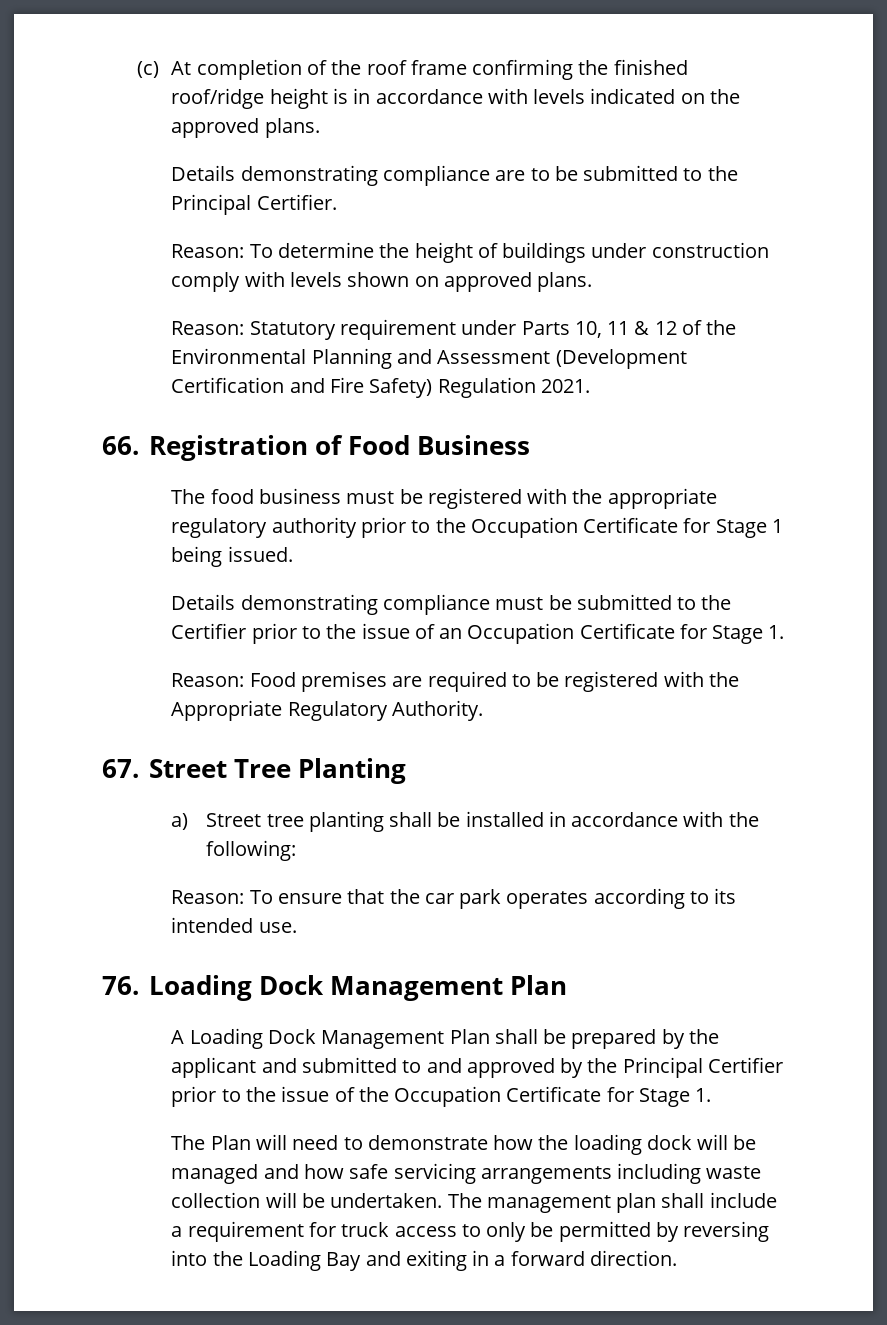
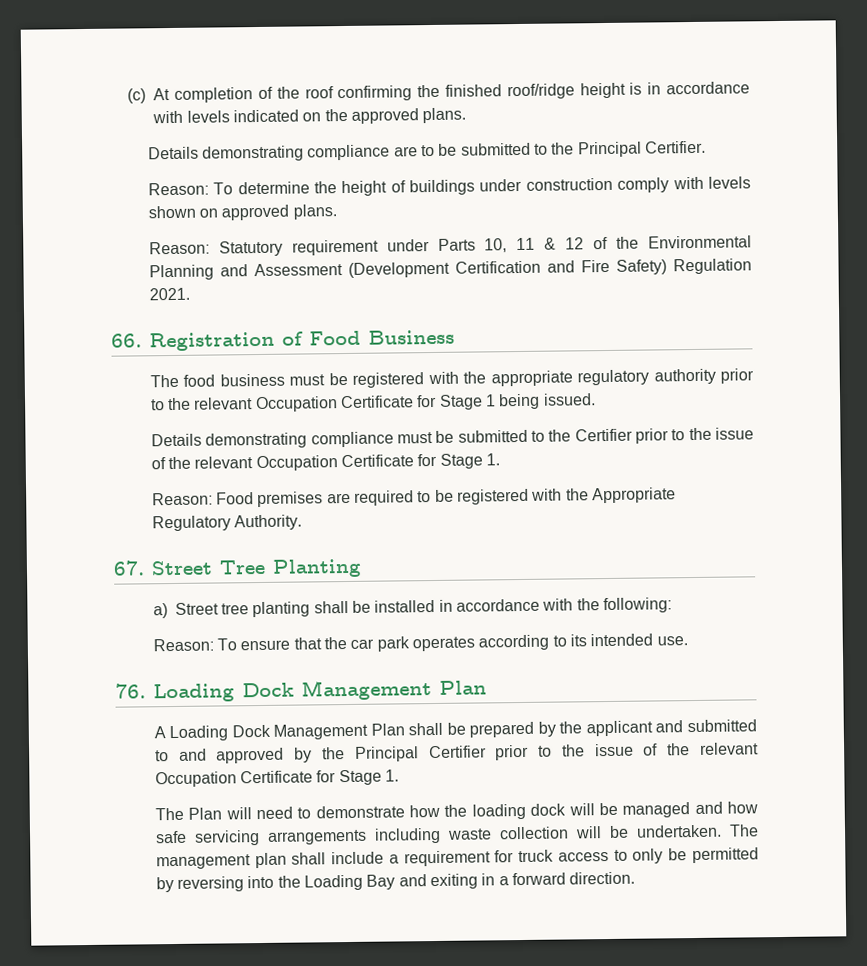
- (c) At completion of the roof frame confirming the finished roof/ridge height is in accordance with levels indicated on the approved plans.
+ (c) At completion of the roof confirming the finished roof/ridge height is in accordance with levels indicated on the approved plans.
- The food business must be registered with the appropriate regulatory authority prior to the Occupation Certificate for Stage 1 being issued.
+ The food business must be registered with the appropriate regulatory authority prior to the relevant Occupation Certificate for Stage 1 being issued.
- Details demonstrating compliance must be submitted to the Certifier prior to the issue of an Occupation Certificate for Stage 1.
+ Details demonstrating compliance must be submitted to the Certifier prior to the issue of the relevant Occupation Certificate for Stage 1.
- A Loading Dock Management Plan shall be prepared by the applicant and submitted to and approved by the Principal Certifier prior to the issue of the Occupation Certificate for Stage 1.
+ A Loading Dock Management Plan shall be prepared by the applicant and submitted to and approved by the Principal Certifier prior to the issue of the relevant Occupation Certificate for Stage 1.

